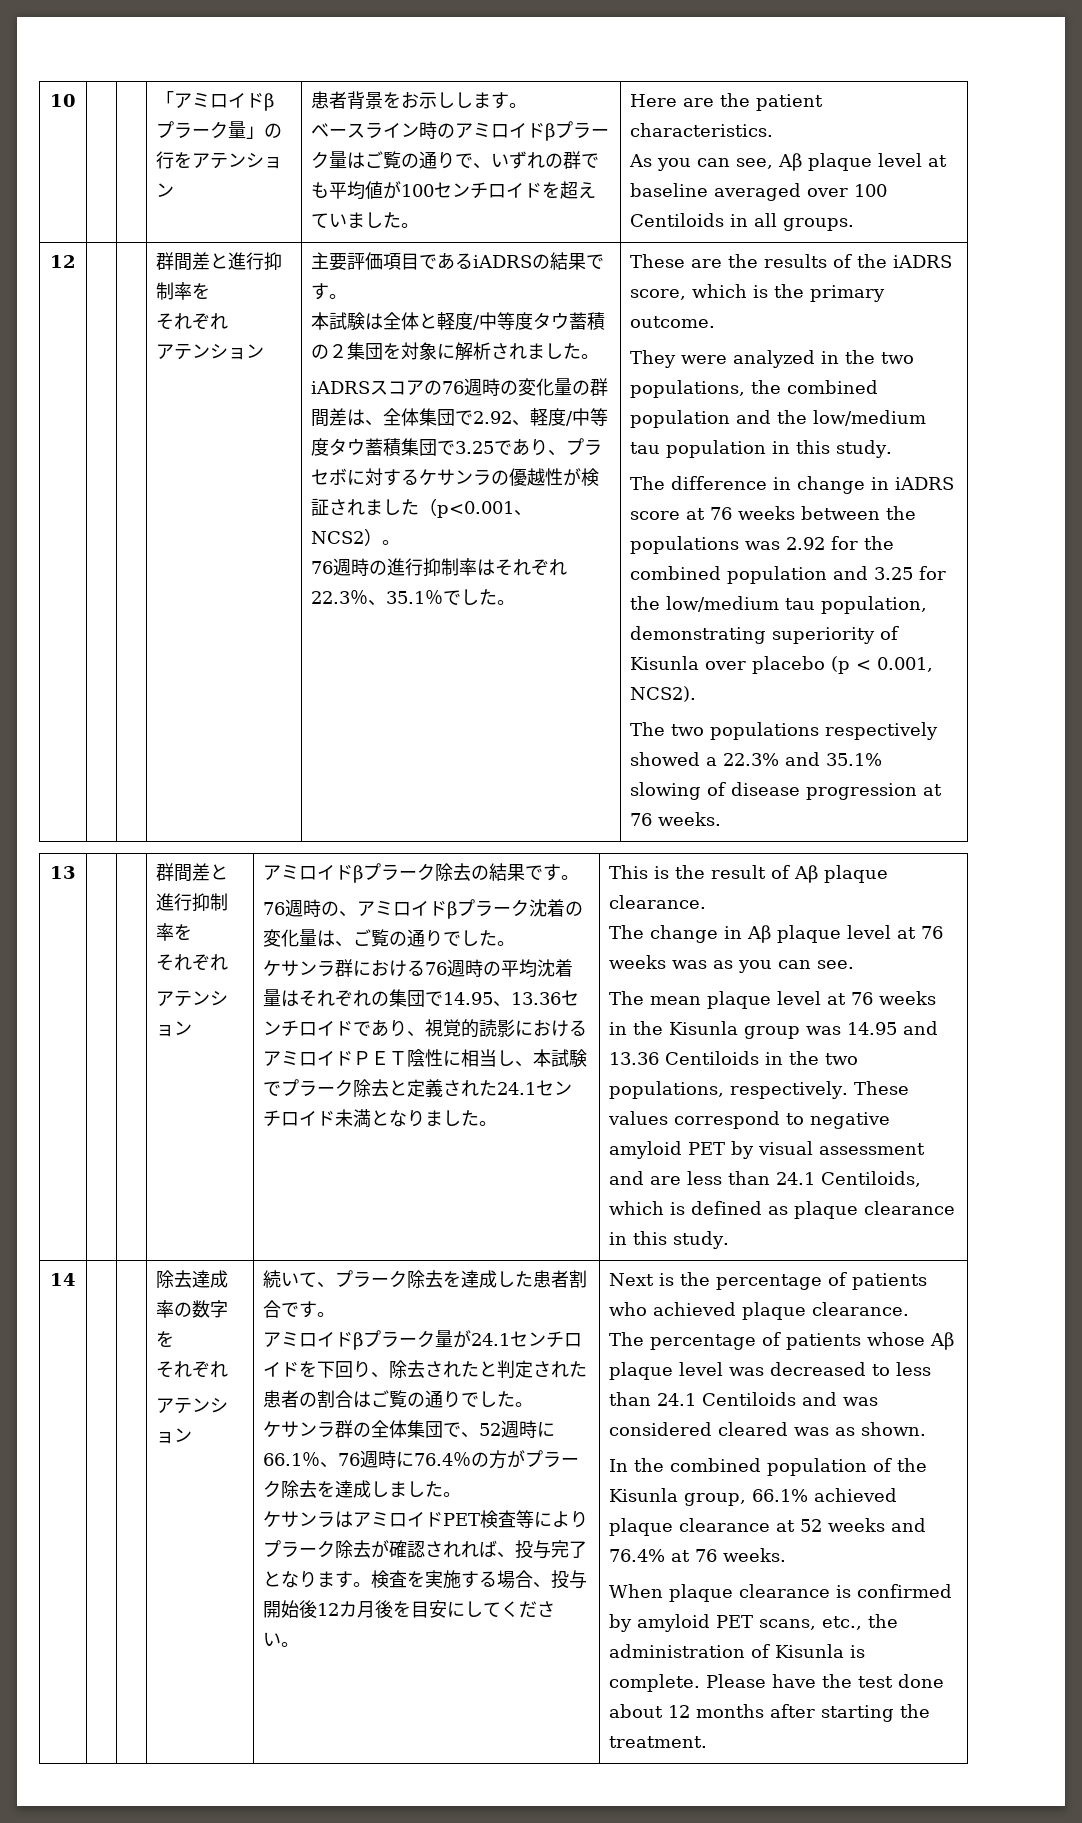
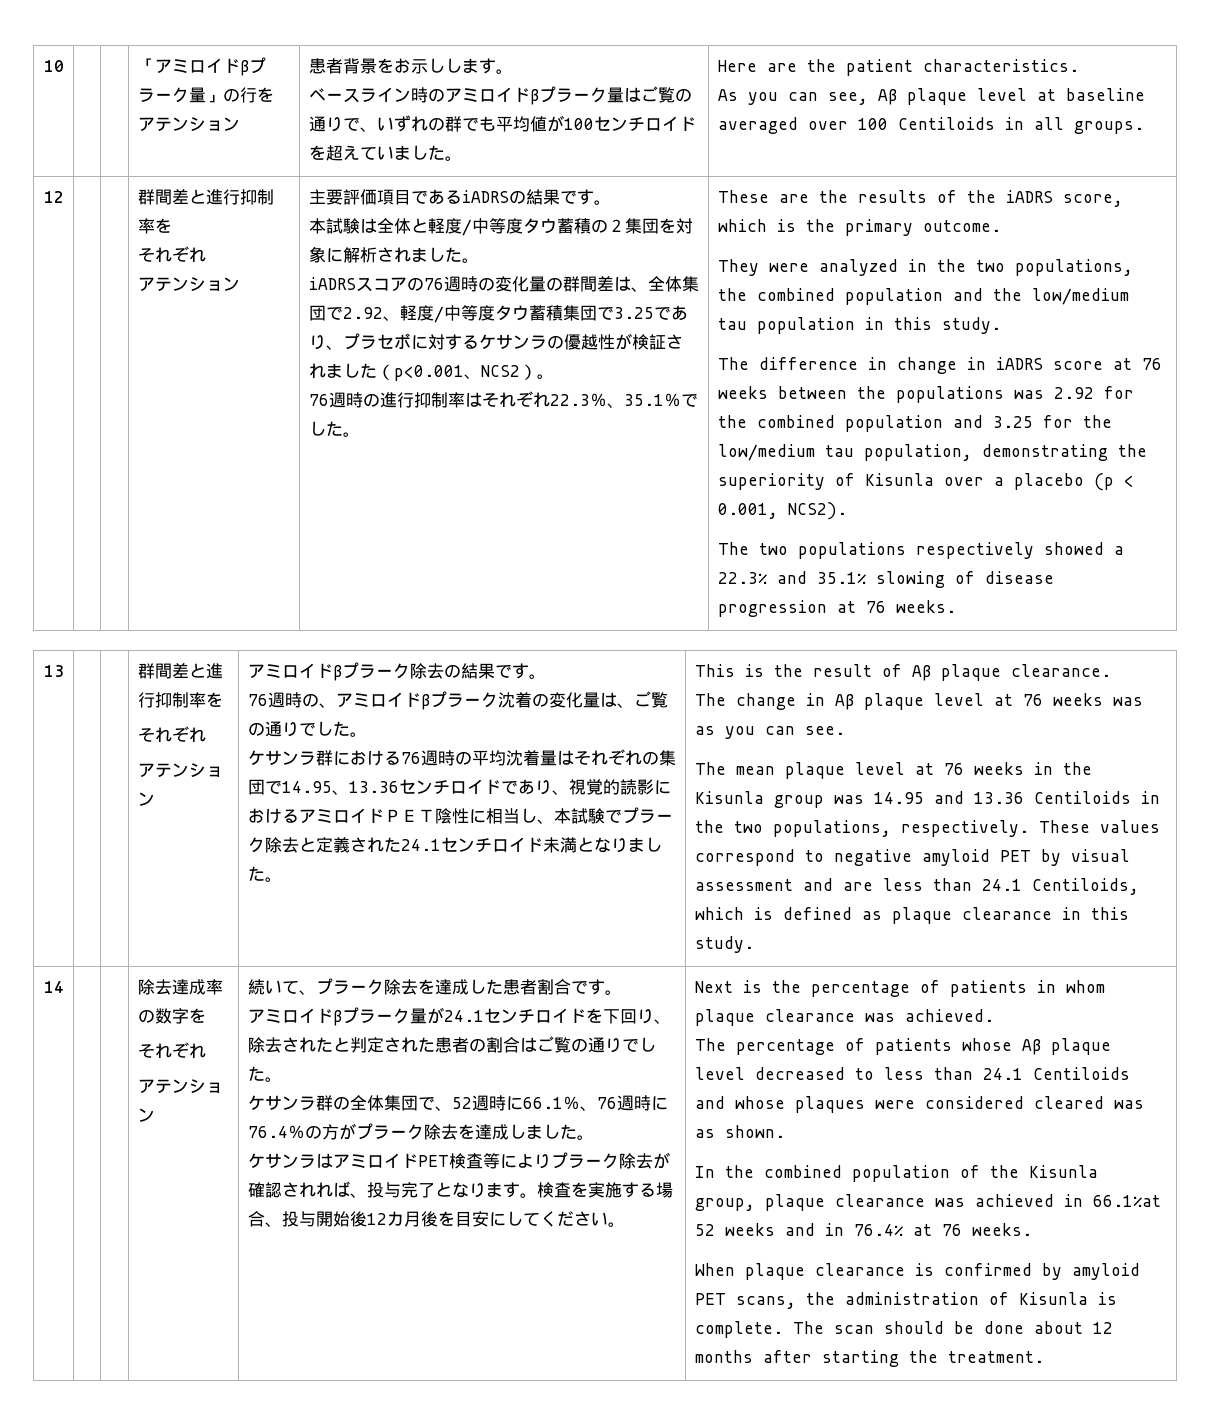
- The difference in change in iADRS score at 76 weeks between the populations was 2.92 for the combined population and 3.25 for the low/medium tau population, demonstrating superiority of Kisunla over placebo (p < 0.001, NCS2).
+ The difference in change in iADRS score at 76 weeks between the populations was 2.92 for the combined population and 3.25 for the low/medium tau population, demonstrating the superiority of Kisunla over a placebo (p < 0.001, NCS2).
- Next is the percentage of patients who achieved plaque clearance.
+ Next is the percentage of patients in whom plaque clearance was achieved.
- The percentage of patients whose Aβ plaque level was decreased to less than 24.1 Centiloids and was considered cleared was as shown.
+ The percentage of patients whose Aβ plaque level decreased to less than 24.1 Centiloids and whose plaques were considered cleared was as shown.
- In the combined population of the Kisunla group, 66.1% achieved plaque clearance at 52 weeks and 76.4% at 76 weeks.
+ In the combined population of the Kisunla group, plaque clearance was achieved in 66.1%at 52 weeks and in 76.4% at 76 weeks.
- When plaque clearance is confirmed by amyloid PET scans, etc., the administration of Kisunla is complete.
+ When plaque clearance is confirmed by amyloid PET scans, the administration of Kisunla is complete.
- Please have the test done about 12 months after starting the treatment.
+ The scan should be done about 12 months after starting the treatment.

